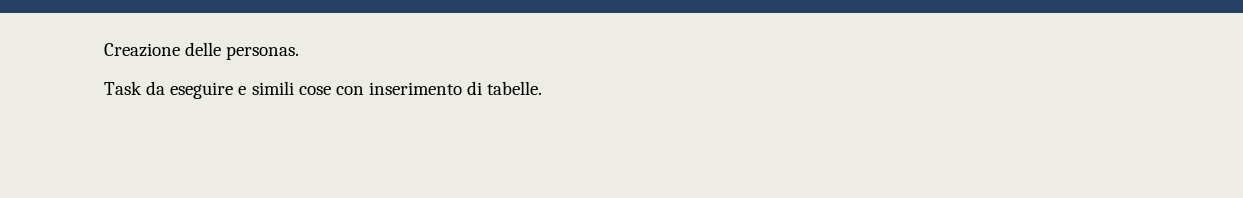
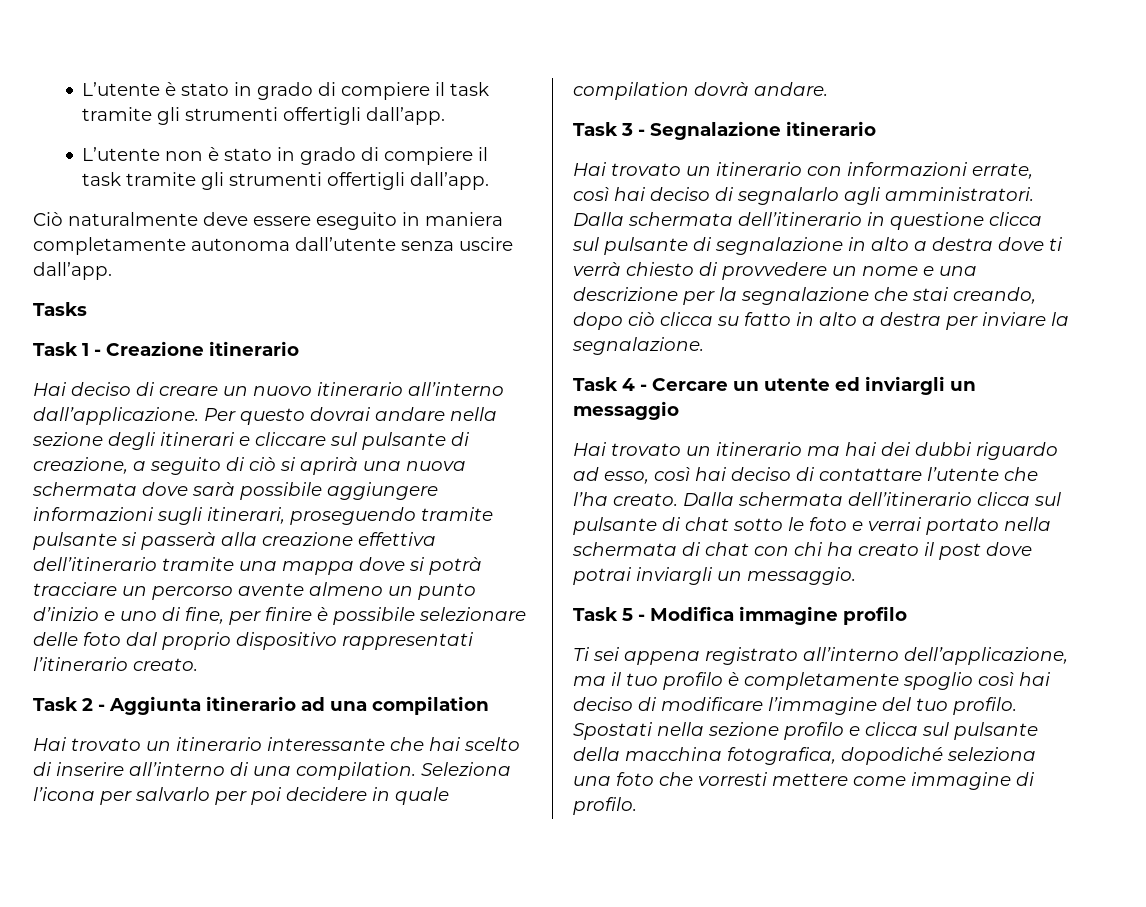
- Creazione delle personas.
- Task da eseguire e simili cose con inserimento di tabelle.
+ L’utente è stato in grado di compiere il task tramite gli strumenti offertigli dall’app.
+ L’utente non è stato in grado di compiere il task tramite gli strumenti offertigli dall’app.
+ Ciò naturalmente deve essere eseguito in maniera completamente autonoma dall’utente senza uscire dall’app.
+ Tasks
+ Task 1 - Creazione itinerario
+ Hai deciso di creare un nuovo itinerario all’interno dall’applicazione. Per questo dovrai andare nella sezione degli itinerari e cliccare sul pulsante di creazione, a seguito di ciò si aprirà una nuova schermata dove sarà possibile aggiungere informazioni sugli itinerari, proseguendo tramite pulsante si passerà alla creazione effettiva dell’itinerario tramite una mappa dove si potrà tracciare un percorso avente almeno un punto d’inizio e uno di fine, per finire è possibile selezionare delle foto dal proprio dispositivo rappresentati l’itinerario creato.
+ Task 2 - Aggiunta itinerario ad una compilation
+ Hai trovato un itinerario interessante che hai scelto di inserire all’interno di una compilation. Seleziona l’icona per salvarlo per poi decidere in quale compilation dovrà andare.
+ Task 3 - Segnalazione itinerario
+ Hai trovato un itinerario con informazioni errate, così hai deciso di segnalarlo agli amministratori. Dalla schermata dell’itinerario in questione clicca sul pulsante di segnalazione in alto a destra dove ti verrà chiesto di provvedere un nome e una descrizione per la segnalazione che stai creando, dopo ciò clicca su fatto in alto a destra per inviare la segnalazione.
+ Task 4 - Cercare un utente ed inviargli un messaggio
+ Hai trovato un itinerario ma hai dei dubbi riguardo ad esso, così hai deciso di contattare l’utente che l’ha creato. Dalla schermata dell’itinerario clicca sul pulsante di chat sotto le foto e verrai portato nella schermata di chat con chi ha creato il post dove potrai inviargli un messaggio.
+ Task 5 - Modifica immagine profilo
+ Ti sei appena registrato all’interno dell’applicazione, ma il tuo profilo è completamente spoglio così hai deciso di modificare l’immagine del tuo profilo. Spostati nella sezione profilo e clicca sul pulsante della macchina fotografica, dopodiché seleziona una foto che vorresti mettere come immagine di profilo.

